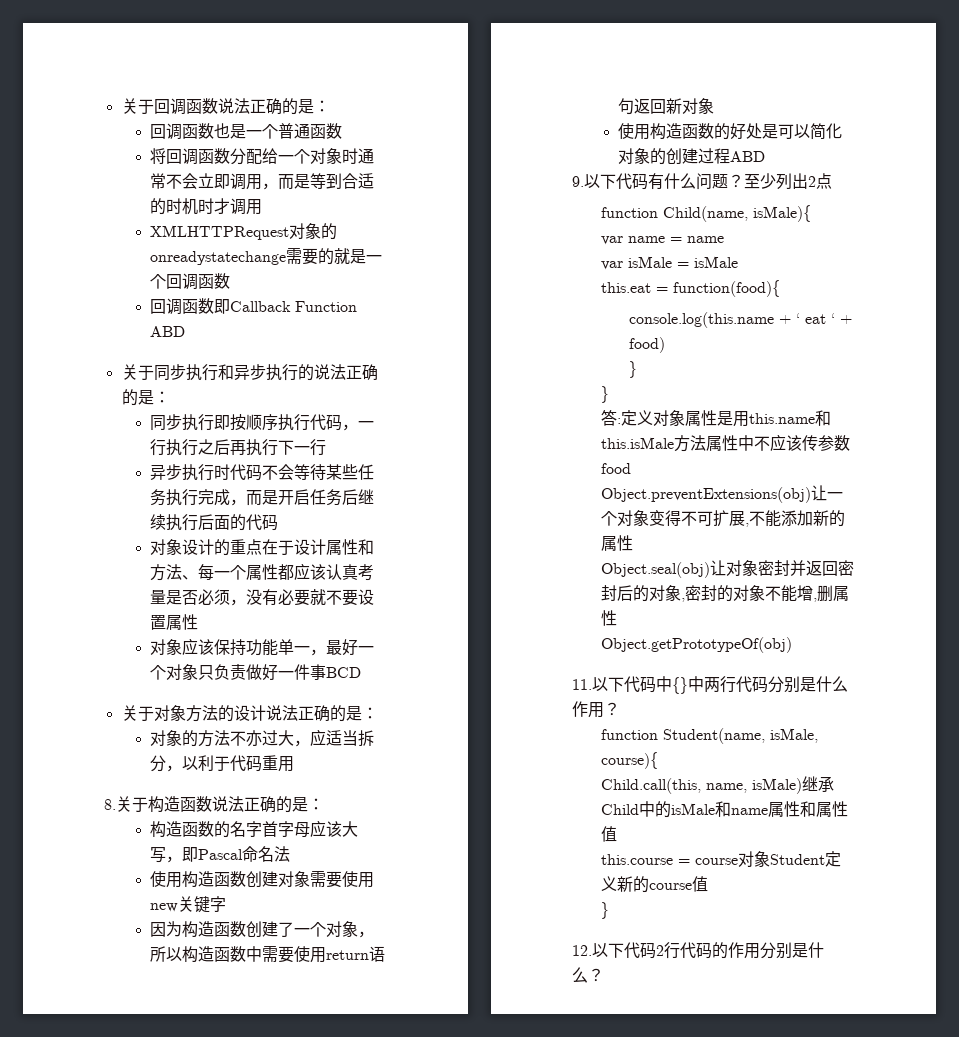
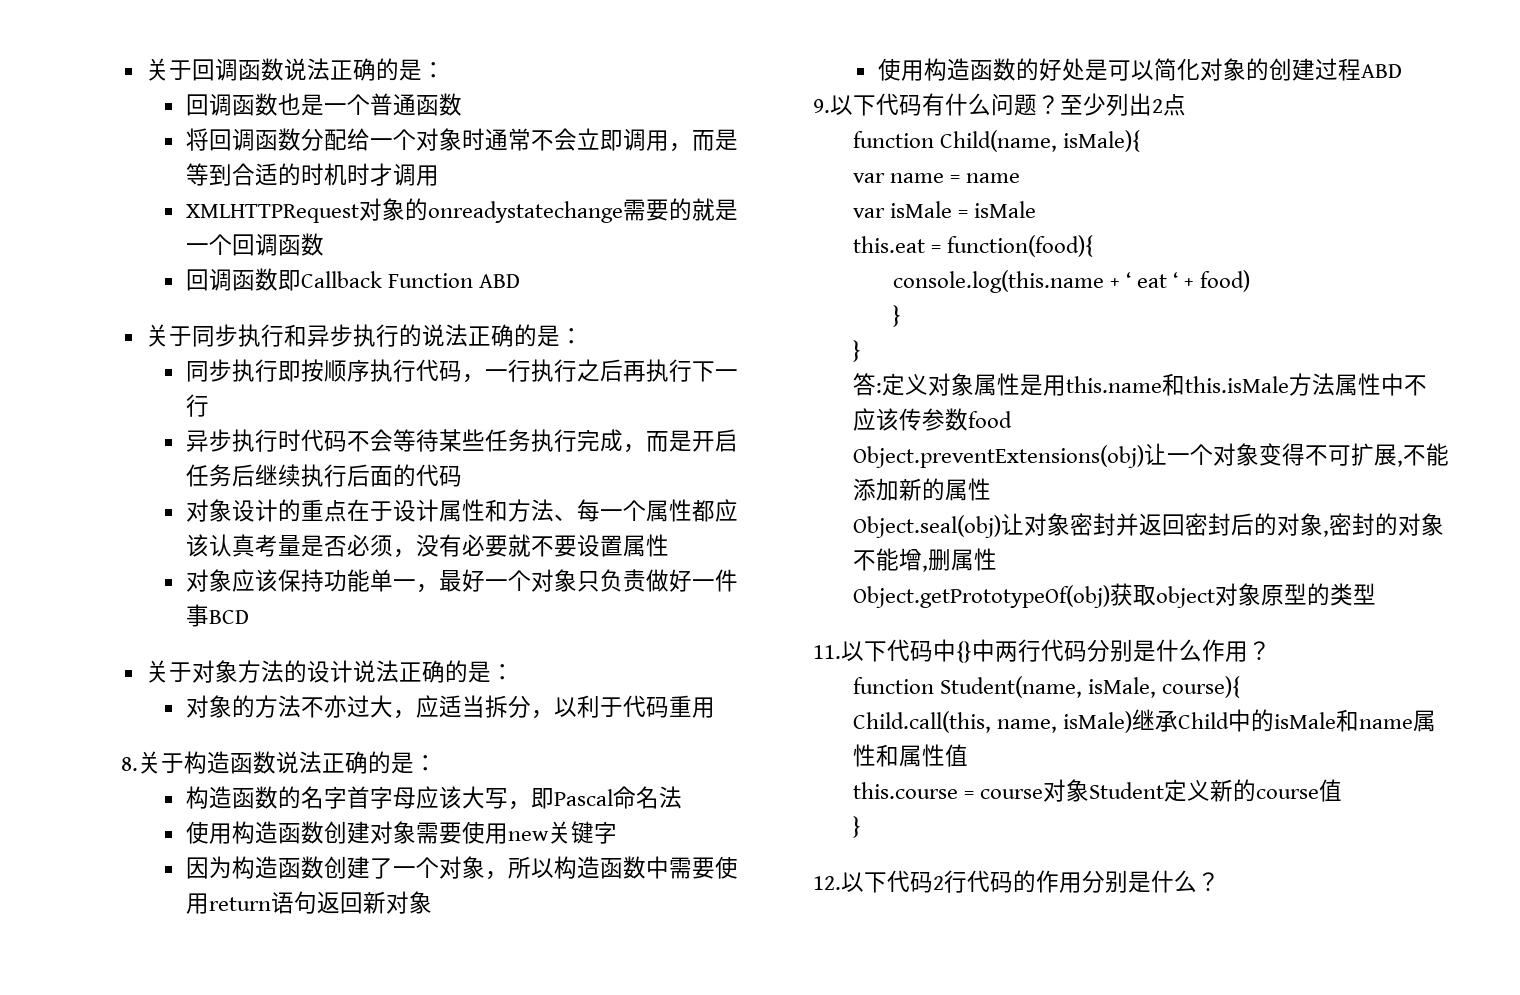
- Object.getPrototypeOf(obj)
+ Object.getPrototypeOf(obj)获取object对象原型的类型

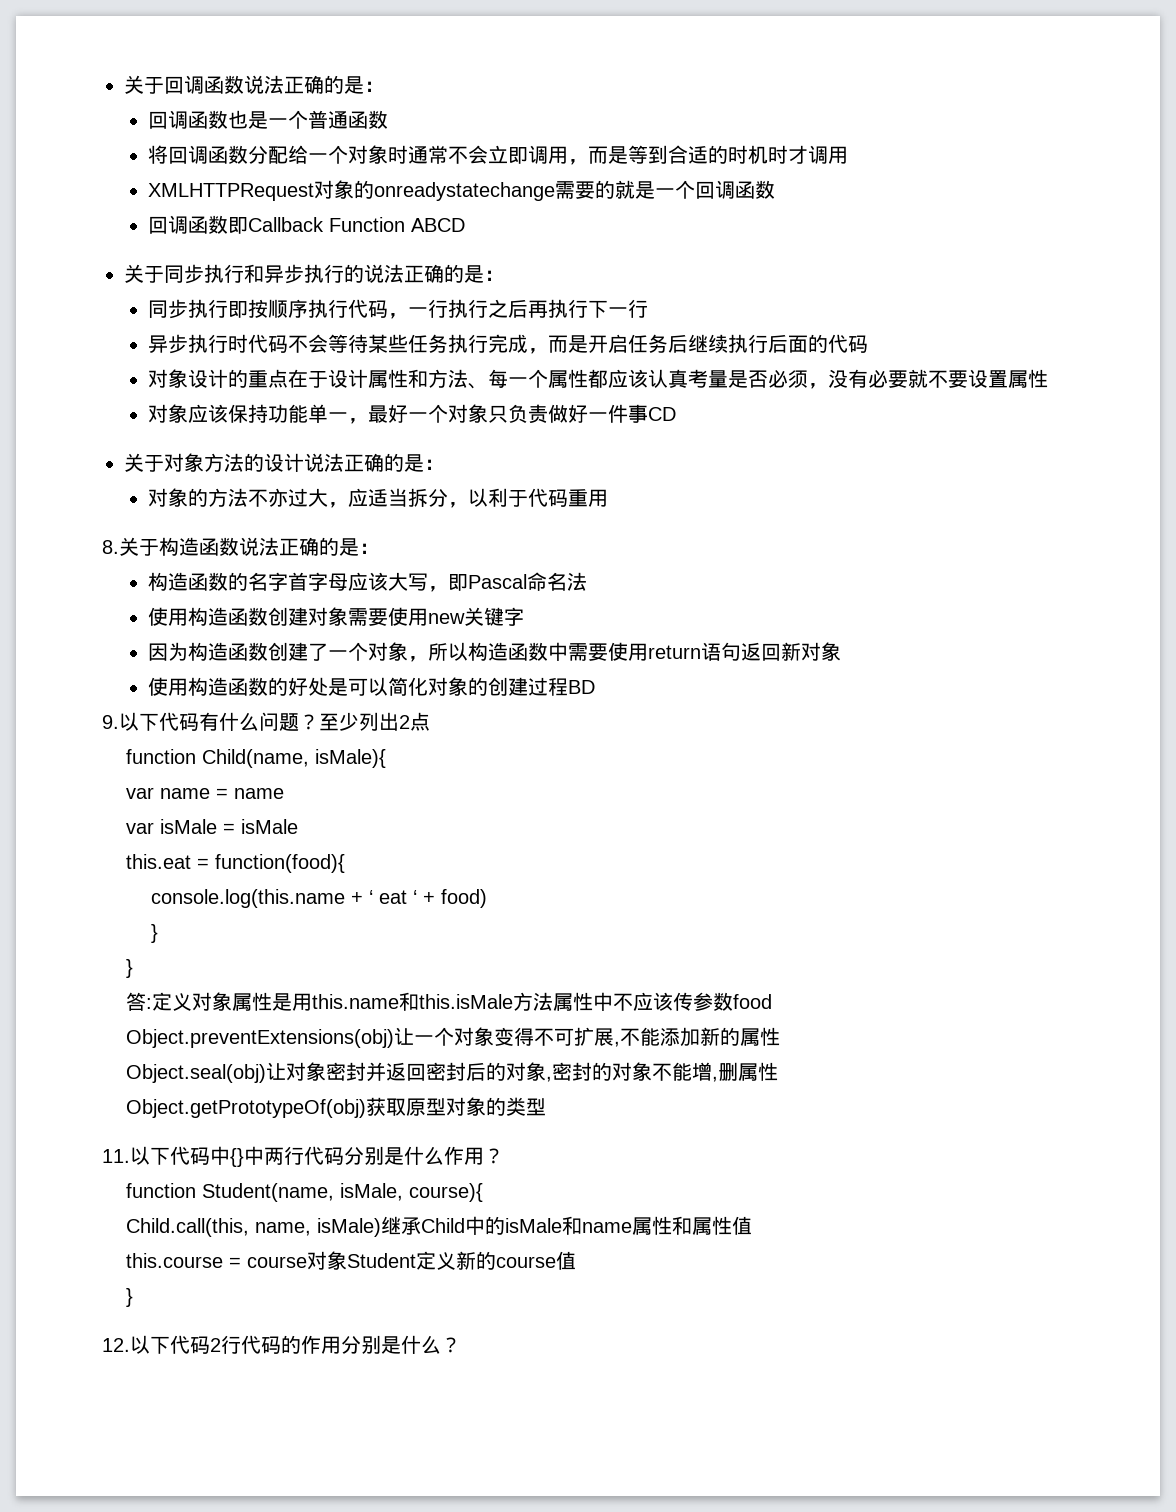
- 回调函数即Callback Function ABD
+ 回调函数即Callback Function ABCD
- 对象应该保持功能单一，最好一个对象只负责做好一件事BCD
+ 对象应该保持功能单一，最好一个对象只负责做好一件事CD
- 使用构造函数的好处是可以简化对象的创建过程ABD
+ 使用构造函数的好处是可以简化对象的创建过程BD
- Object.getPrototypeOf(obj)获取object对象原型的类型
+ Object.getPrototypeOf(obj)获取原型对象的类型

